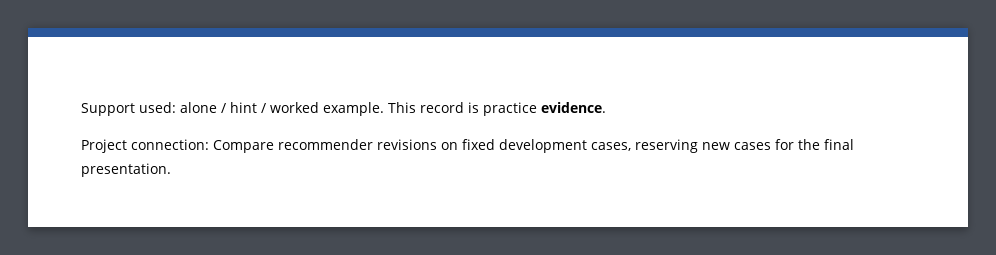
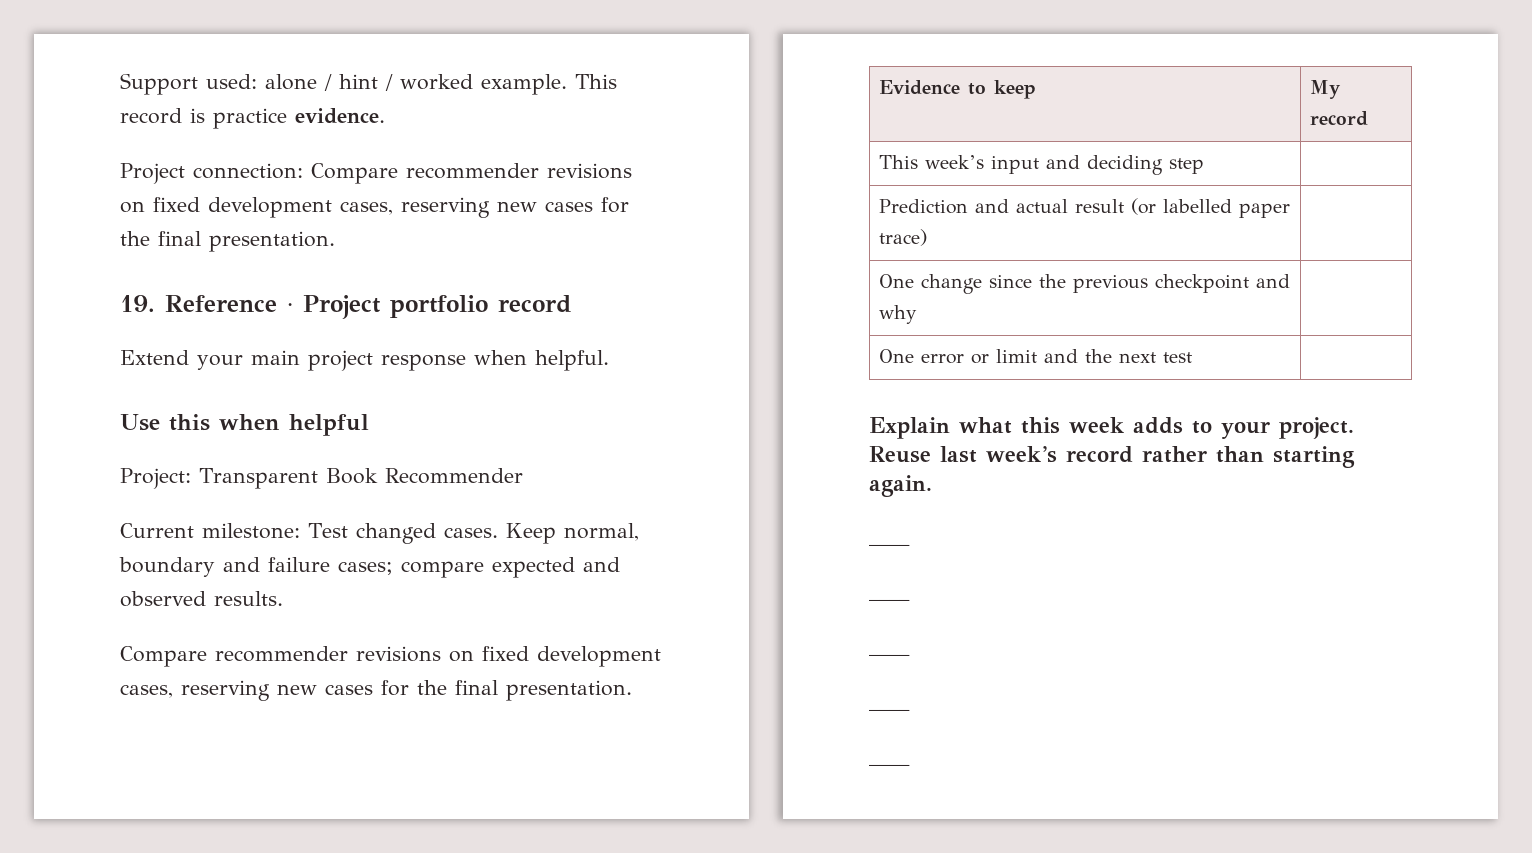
+ 19. Reference · Project portfolio record
+ Extend your main project response when helpful.
+ Use this when helpful
+ Project: Transparent Book Recommender
+ Current milestone: Test changed cases. Keep normal, boundary and failure cases; compare expected and observed results.
+ Compare recommender revisions on fixed development cases, reserving new cases for the final presentation.
+ Evidence to keep | My record
+ This week’s input and deciding step |
+ Prediction and actual result (or labelled paper trace) |
+ One change since the previous checkpoint and why |
+ One error or limit and the next test |
+ Explain what this week adds to your project. Reuse last week’s record rather than starting again.
+ ____
+ ____
+ ____
+ ____
+ ____

